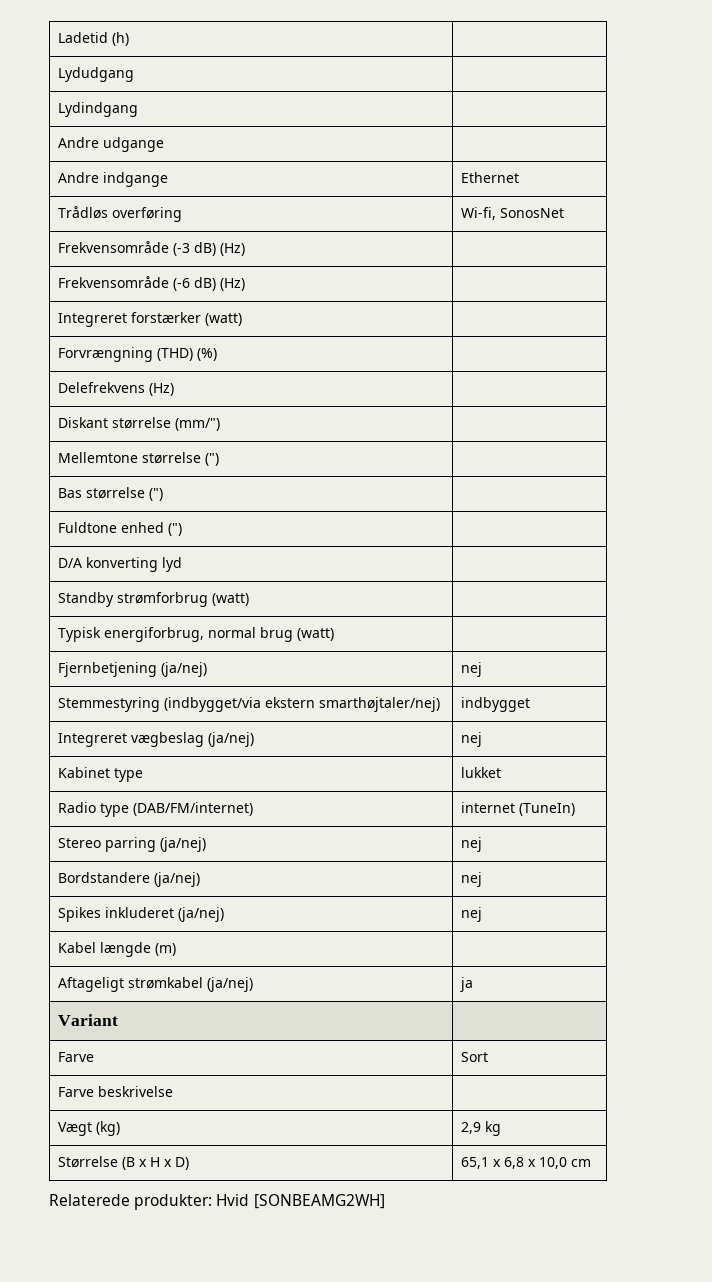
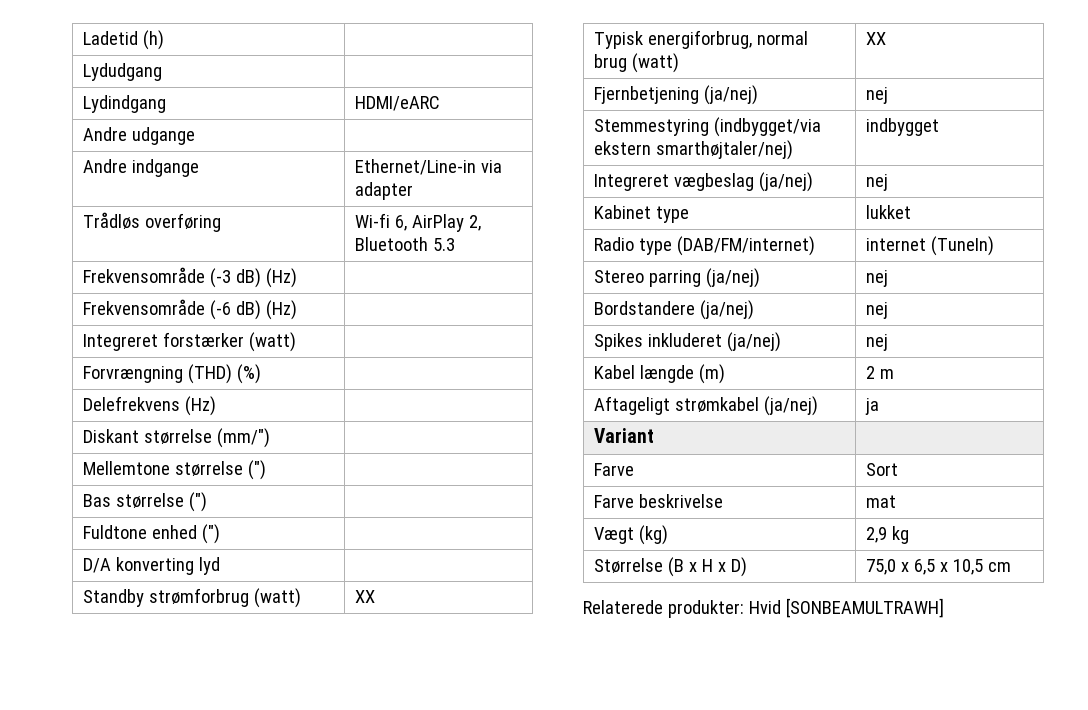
- Lydindgang |
+ Lydindgang | HDMI/eARC
- Andre indgange | Ethernet
+ Andre indgange | Ethernet/Line-in via adapter
- Trådløs overføring | Wi-fi, SonosNet
+ Trådløs overføring | Wi-fi 6, AirPlay 2, Bluetooth 5.3
- Standby strømforbrug (watt) |
+ Standby strømforbrug (watt) | XX
- Typisk energiforbrug, normal brug (watt) |
+ Typisk energiforbrug, normal brug (watt) | XX
- Kabel længde (m) |
+ Kabel længde (m) | 2 m
- Farve beskrivelse |
+ Farve beskrivelse | mat
- Størrelse (B x H x D) | 65,1 x 6,8 x 10,0 cm
+ Størrelse (B x H x D) | 75,0 x 6,5 x 10,5 cm
- Relaterede produkter: Hvid [SONBEAMG2WH]
+ Relaterede produkter: Hvid [SONBEAMULTRAWH]

